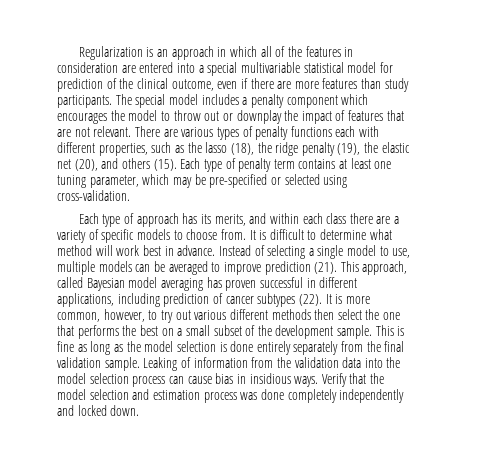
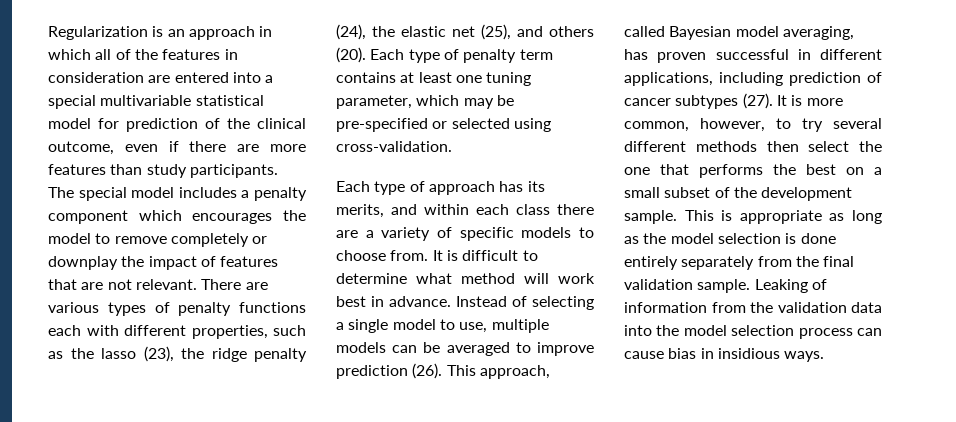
- The special model includes a penalty component which encourages the model to throw out or downplay the impact of features that are not relevant.
+ The special model includes a penalty component which encourages the model to remove completely or downplay the impact of features that are not relevant.
- There are various types of penalty functions each with different properties, such as the lasso (18), the ridge penalty (19), the elastic net (20), and others (15).
+ There are various types of penalty functions each with different properties, such as the lasso (23), the ridge penalty (24), the elastic net (25), and others (20).
- Instead of selecting a single model to use, multiple models can be averaged to improve prediction (21).
+ Instead of selecting a single model to use, multiple models can be averaged to improve prediction (26).
- This approach, called Bayesian model averaging has proven successful in different applications, including prediction of cancer subtypes (22).
+ This approach, called Bayesian model averaging, has proven successful in different applications, including prediction of cancer subtypes (27).
- It is more common, however, to try out various different methods then select the one that performs the best on a small subset of the development sample.
+ It is more common, however, to try several different methods then select the one that performs the best on a small subset of the development sample.
- This is fine as long as the model selection is done entirely separately from the final validation sample.
+ This is appropriate as long as the model selection is done entirely separately from the final validation sample.
- Verify that the model selection and estimation process was done completely independently and locked down.

